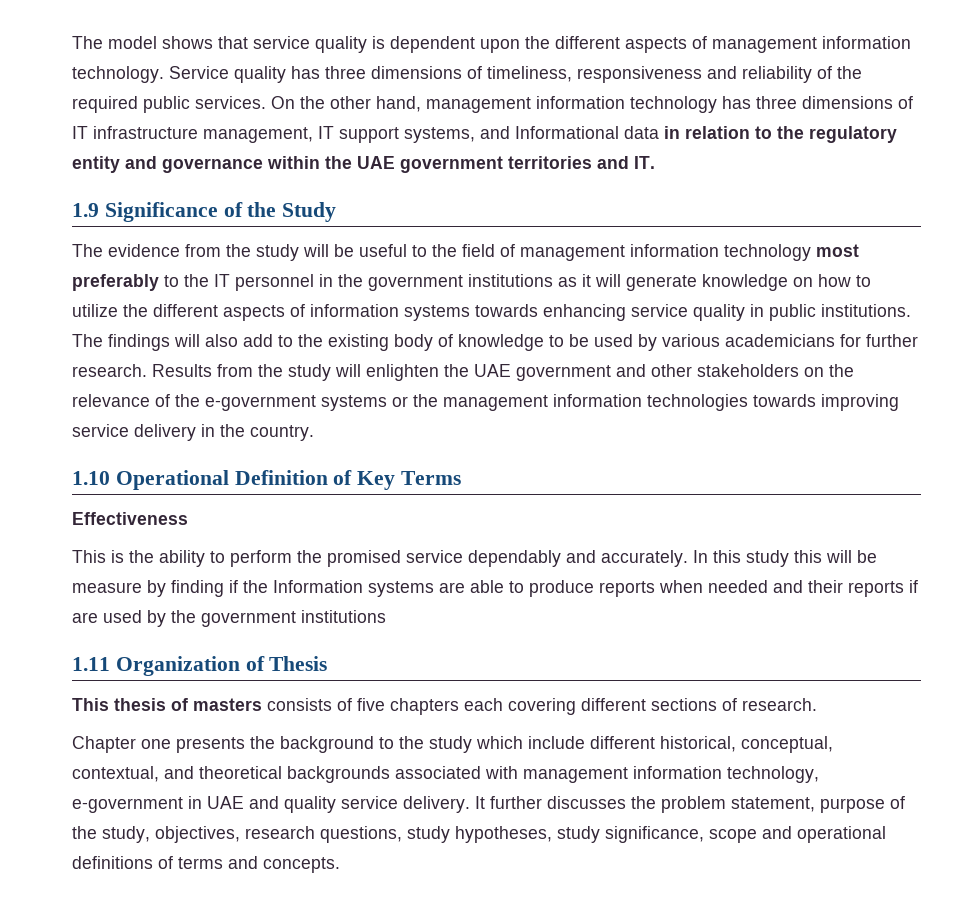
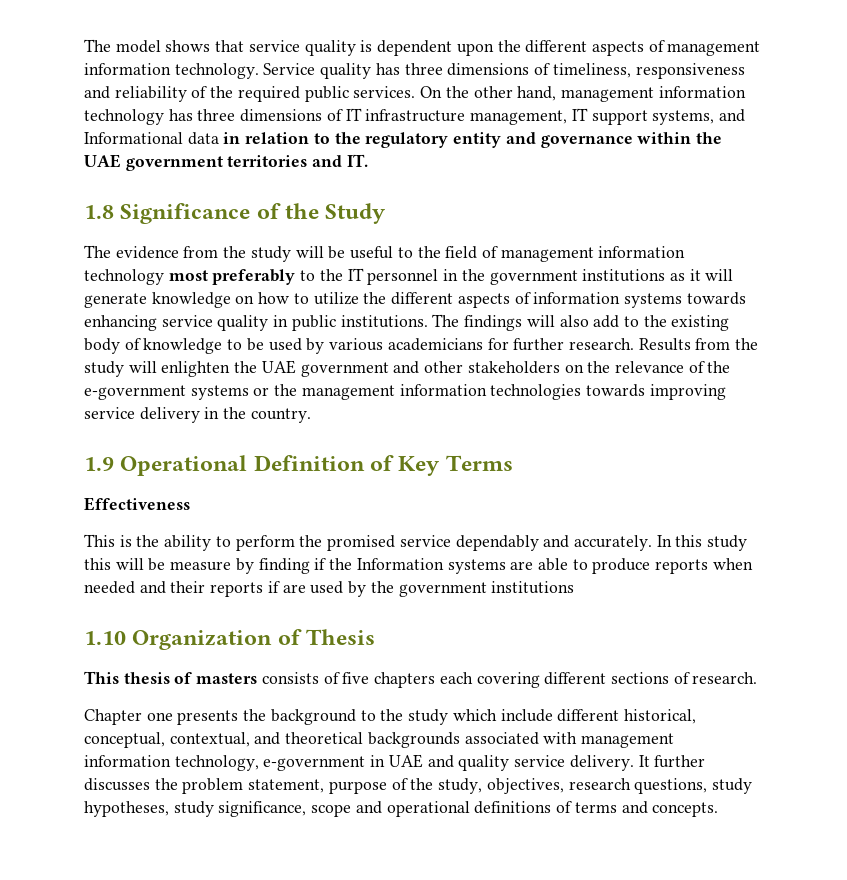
- 1.9 Significance of the Study
+ 1.8 Significance of the Study
- 1.10 Operational Definition of Key Terms
+ 1.9 Operational Definition of Key Terms
- 1.11 Organization of Thesis
+ 1.10 Organization of Thesis

